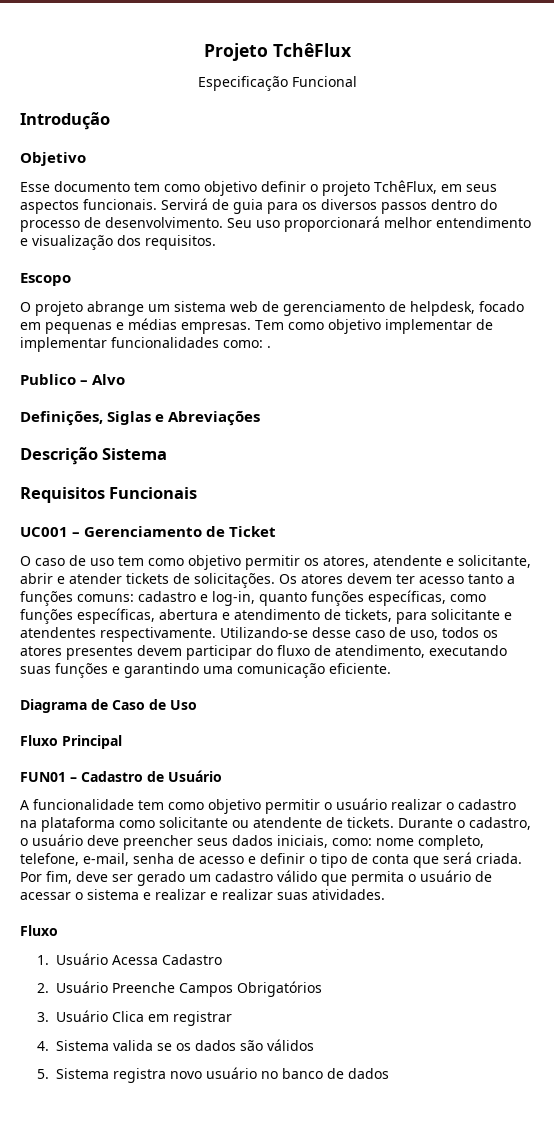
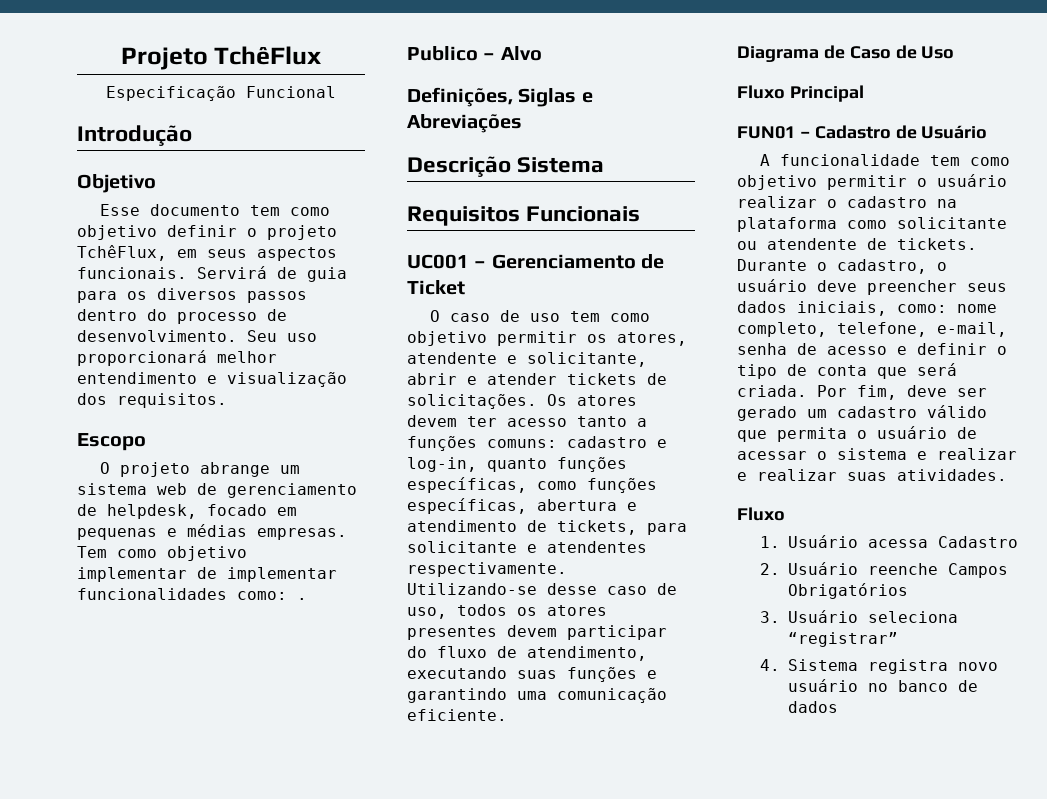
- 1. Usuário Acessa Cadastro
+ 1. Usuário acessa Cadastro
- 2. Usuário Preenche Campos Obrigatórios
+ 2. Usuário reenche Campos Obrigatórios
- 3. Usuário Clica em registrar
- 4. Sistema valida se os dados são válidos
- 5. Sistema registra novo usuário no banco de dados
+ 3. Usuário seleciona “registrar”
+ 4. Sistema registra novo usuário no banco de dados

